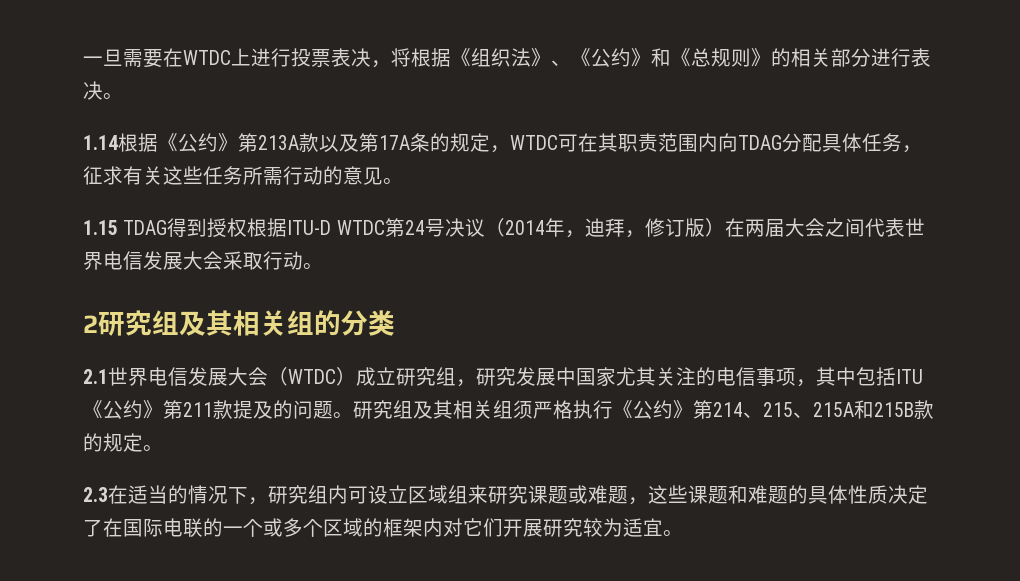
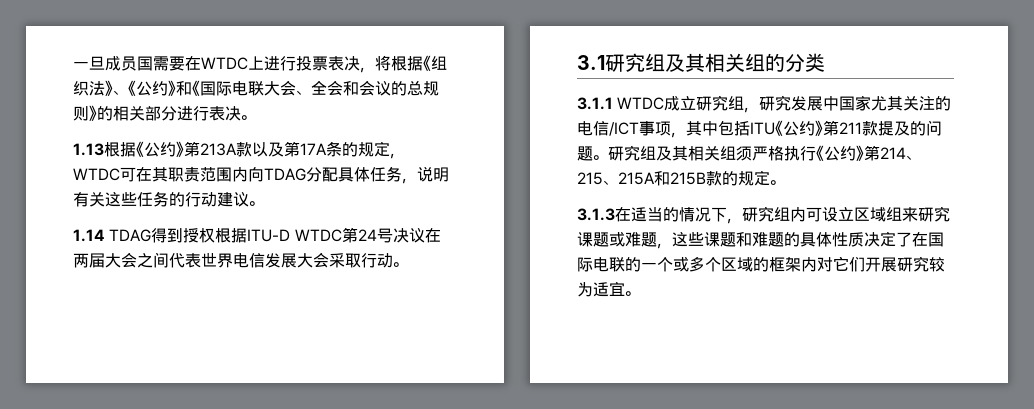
- 一旦需要在WTDC上进行投票表决，将根据《组织法》、《公约》和《总规则》的相关部分进行表决。
+ 一旦成员国需要在WTDC上进行投票表决，将根据《组织法》、《公约》和《国际电联大会、全会和会议的总规则》的相关部分进行表决。
- 1.14根据《公约》第213A款以及第17A条的规定，WTDC可在其职责范围内向TDAG分配具体任务，征求有关这些任务所需行动的意见。
- 1.15 TDAG得到授权根据ITU-D WTDC第24号决议（2014年，迪拜，修订版）在两届大会之间代表世界电信发展大会采取行动。
+ 1.13根据《公约》第213A款以及第17A条的规定，WTDC可在其职责范围内向TDAG分配具体任务，说明有关这些任务的行动建议。
+ 1.14 TDAG得到授权根据ITU-D WTDC第24号决议在两届大会之间代表世界电信发展大会采取行动。
- 2研究组及其相关组的分类
+ 3.1研究组及其相关组的分类
- 2.1世界电信发展大会（WTDC）成立研究组，研究发展中国家尤其关注的电信事项，其中包括ITU《公约》第211款提及的问题。
+ 3.1.1 WTDC成立研究组，研究发展中国家尤其关注的电信/ICT事项，其中包括ITU《公约》第211款提及的问题。
- 2.3在适当的情况下，研究组内可设立区域组来研究课题或难题，这些课题和难题的具体性质决定了在国际电联的一个或多个区域的框架内对它们开展研究较为适宜。
+ 3.1.3在适当的情况下，研究组内可设立区域组来研究课题或难题，这些课题和难题的具体性质决定了在国际电联的一个或多个区域的框架内对它们开展研究较为适宜。

